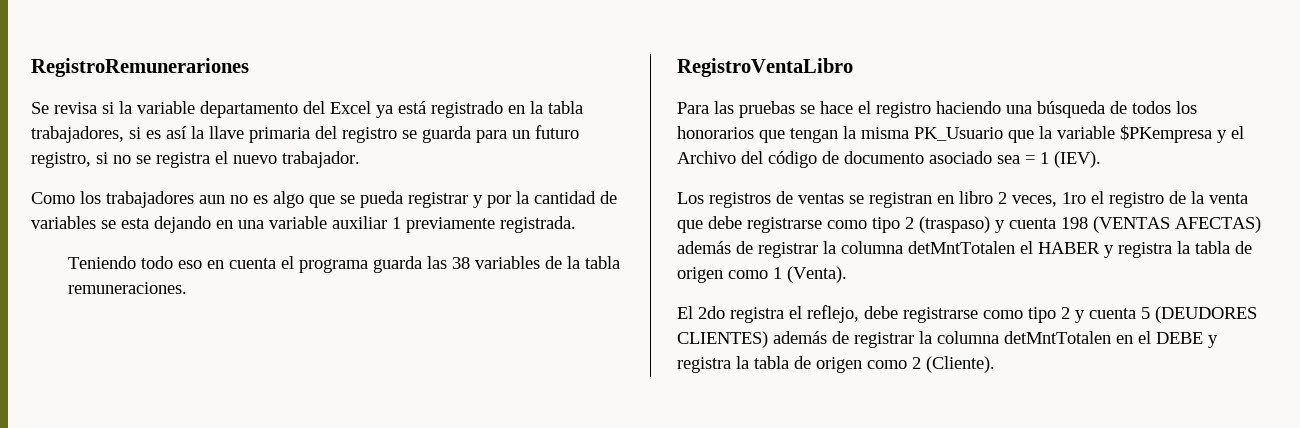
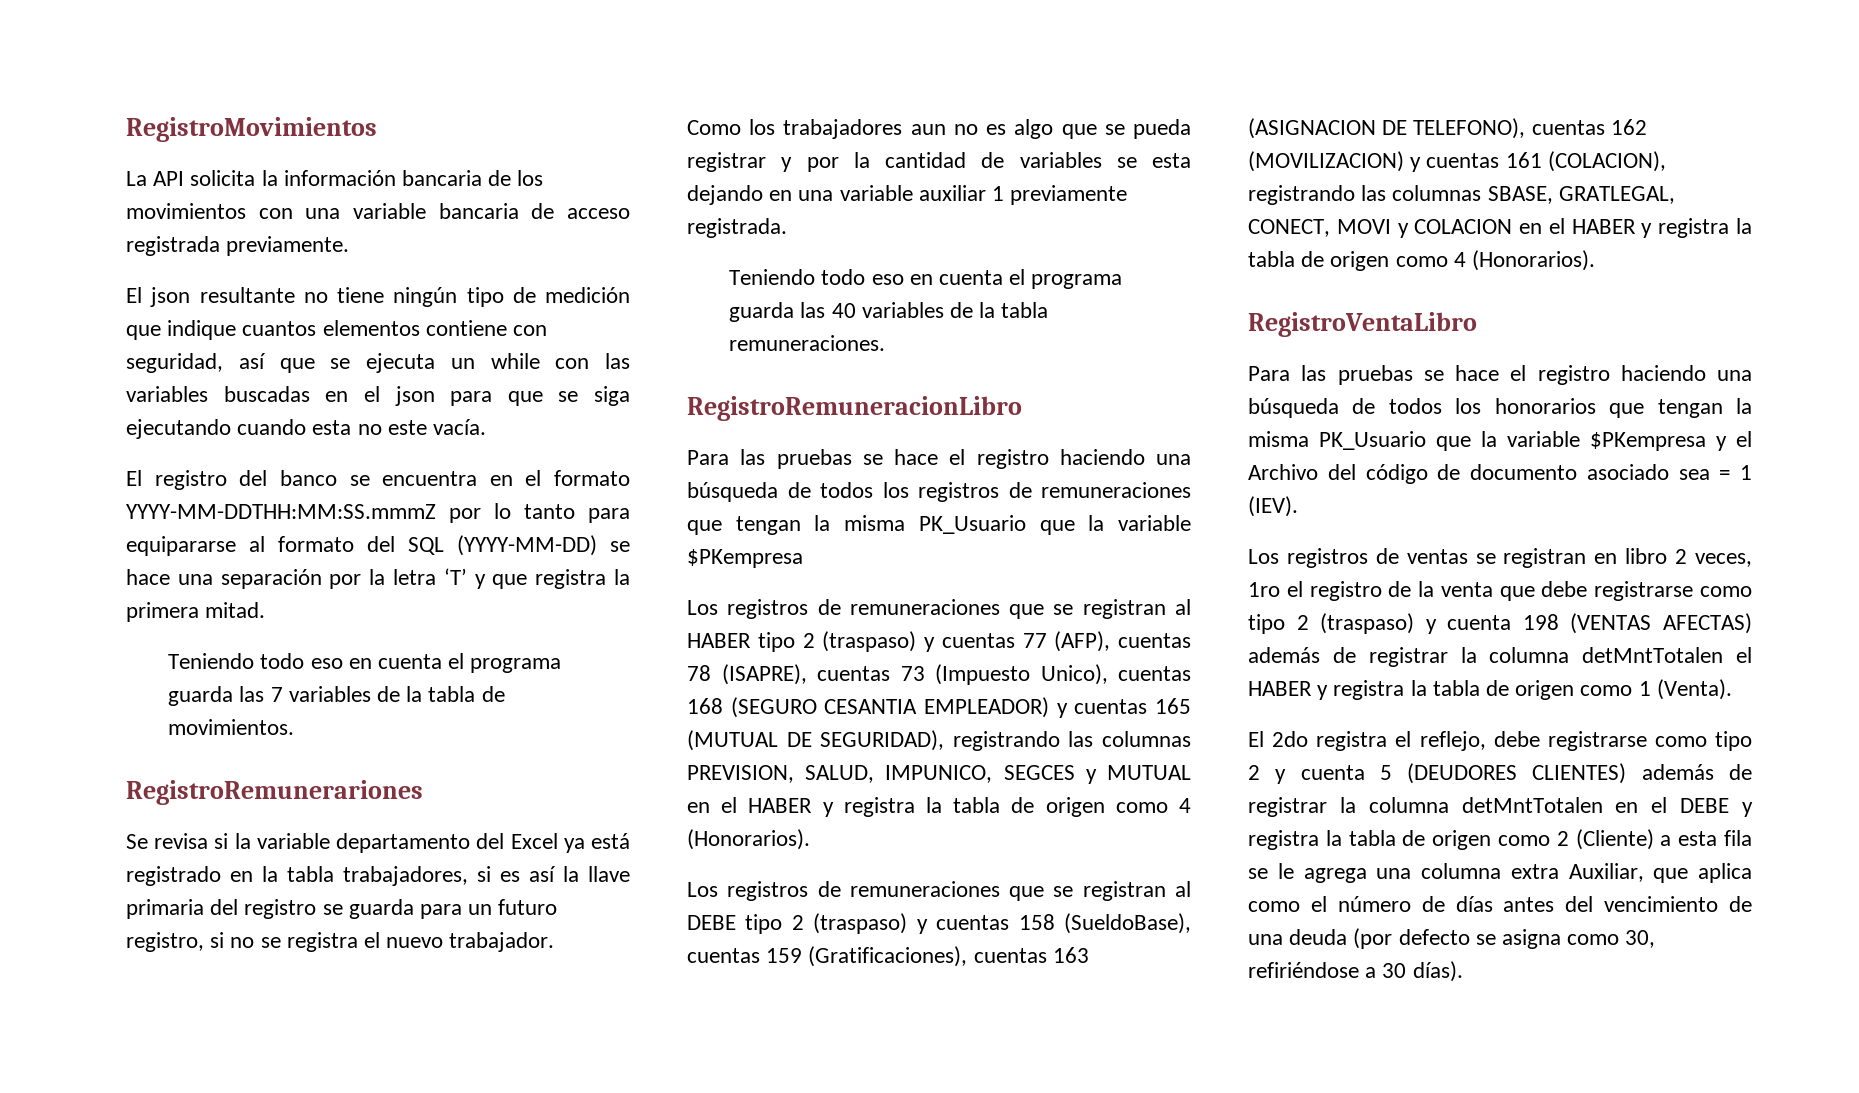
+ RegistroMovimientos
+ La API solicita la información bancaria de los movimientos con una variable bancaria de acceso registrada previamente.
+ El json resultante no tiene ningún tipo de medición que indique cuantos elementos contiene con seguridad, así que se ejecuta un while con las variables buscadas en el json para que se siga ejecutando cuando esta no este vacía.
+ El registro del banco se encuentra en el formato YYYY-MM-DDTHH:MM:SS.mmmZ por lo tanto para equipararse al formato del SQL (YYYY-MM-DD) se hace una separación por la letra ‘T’ y que registra la primera mitad.
+ Teniendo todo eso en cuenta el programa guarda las 7 variables de la tabla de movimientos.
- Teniendo todo eso en cuenta el programa guarda las 38 variables de la tabla remuneraciones.
+ Teniendo todo eso en cuenta el programa guarda las 40 variables de la tabla remuneraciones.
+ RegistroRemuneracionLibro
+ Para las pruebas se hace el registro haciendo una búsqueda de todos los registros de remuneraciones que tengan la misma PK_Usuario que la variable $PKempresa
+ Los registros de remuneraciones que se registran al HABER tipo 2 (traspaso) y cuentas 77 (AFP), cuentas 78 (ISAPRE), cuentas 73 (Impuesto Unico), cuentas 168 (SEGURO CESANTIA EMPLEADOR) y cuentas 165 (MUTUAL DE SEGURIDAD), registrando las columnas PREVISION, SALUD, IMPUNICO, SEGCES y MUTUAL en el HABER y registra la tabla de origen como 4 (Honorarios).
+ Los registros de remuneraciones que se registran al DEBE tipo 2 (traspaso) y cuentas 158 (SueldoBase), cuentas 159 (Gratificaciones), cuentas 163 (ASIGNACION DE TELEFONO), cuentas 162 (MOVILIZACION) y cuentas 161 (COLACION), registrando las columnas SBASE, GRATLEGAL, CONECT, MOVI y COLACION en el HABER y registra la tabla de origen como 4 (Honorarios).
- El 2do registra el reflejo, debe registrarse como tipo 2 y cuenta 5 (DEUDORES CLIENTES) además de registrar la columna detMntTotalen en el DEBE y registra la tabla de origen como 2 (Cliente).
+ El 2do registra el reflejo, debe registrarse como tipo 2 y cuenta 5 (DEUDORES CLIENTES) además de registrar la columna detMntTotalen en el DEBE y registra la tabla de origen como 2 (Cliente) a esta fila se le agrega una columna extra Auxiliar, que aplica como el número de días antes del vencimiento de una deuda (por defecto se asigna como 30, refiriéndose a 30 días).

